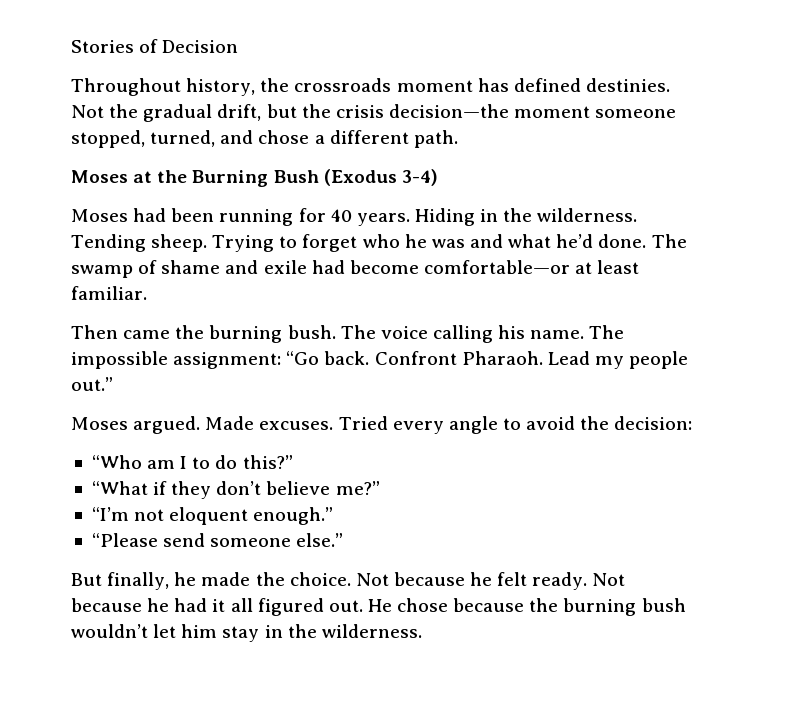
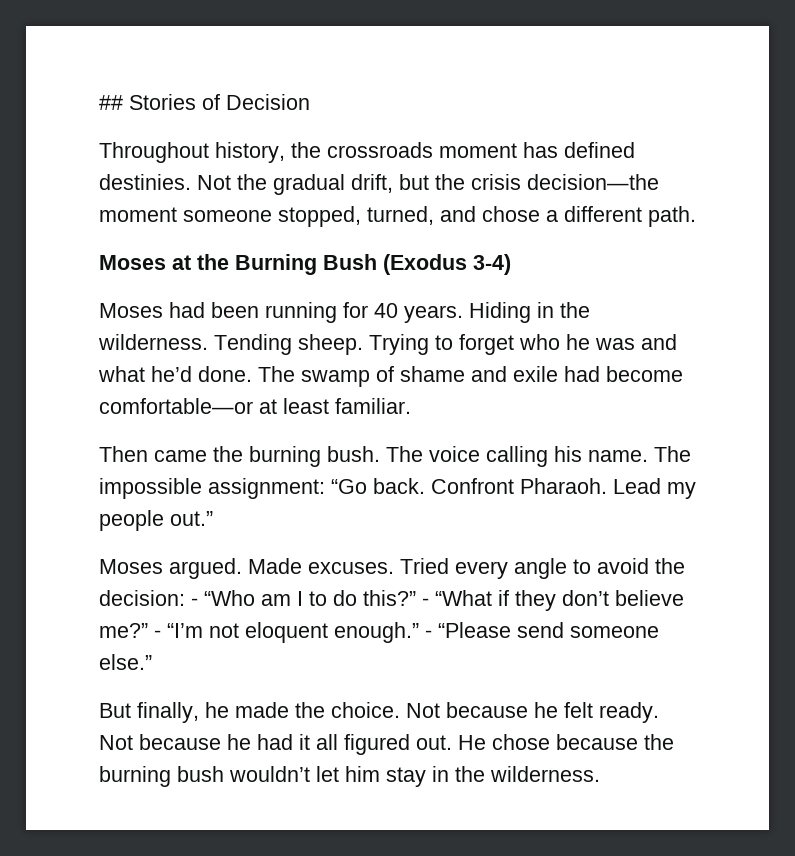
- Stories of Decision
+ ## Stories of Decision
- Tried every angle to avoid the decision:
- “Who am I to do this?”
- “What if they don’t believe me?”
- “I’m not eloquent enough.”
- “Please send someone else.”
+ Tried every angle to avoid the decision: - “Who am I to do this?” - “What if they don’t believe me?” - “I’m not eloquent enough.” - “Please send someone else.”

